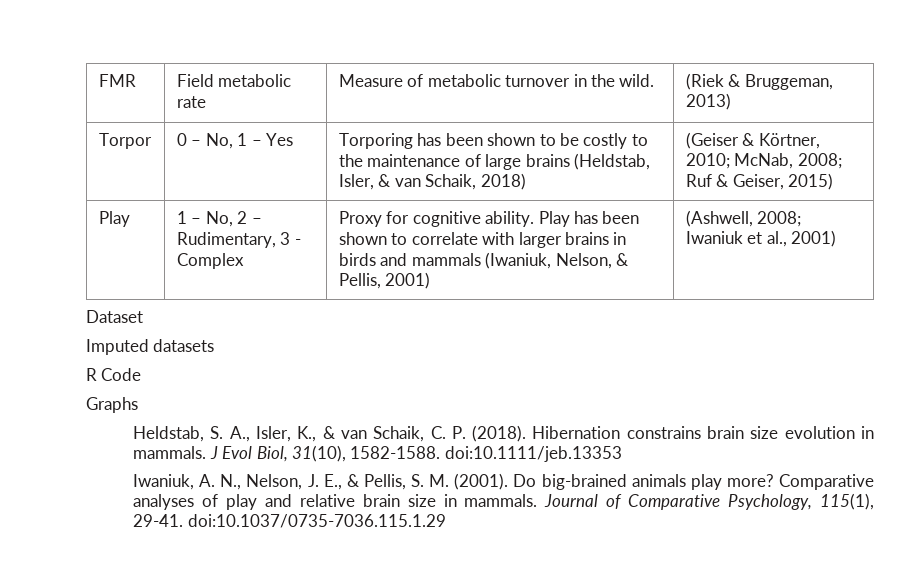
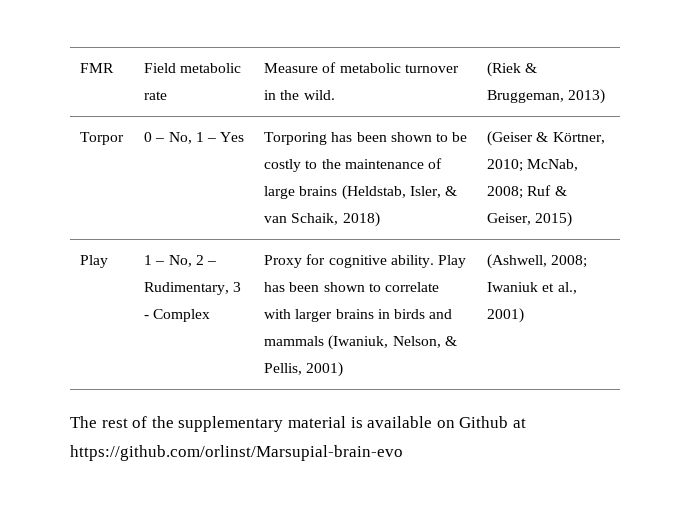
- Dataset
- Imputed datasets
- R Code
- Graphs
- Heldstab, S. A., Isler, K., & van Schaik, C. P. (2018). Hibernation constrains brain size evolution in mammals. J Evol Biol, 31(10), 1582-1588. doi:10.1111/jeb.13353
- Iwaniuk, A. N., Nelson, J. E., & Pellis, S. M. (2001). Do big-brained animals play more? Comparative analyses of play and relative brain size in mammals. Journal of Comparative Psychology, 115(1), 29-41. doi:10.1037/0735-7036.115.1.29
+ The rest of the supplementary material is available on Github at https://github.com/orlinst/Marsupial-brain-evo

